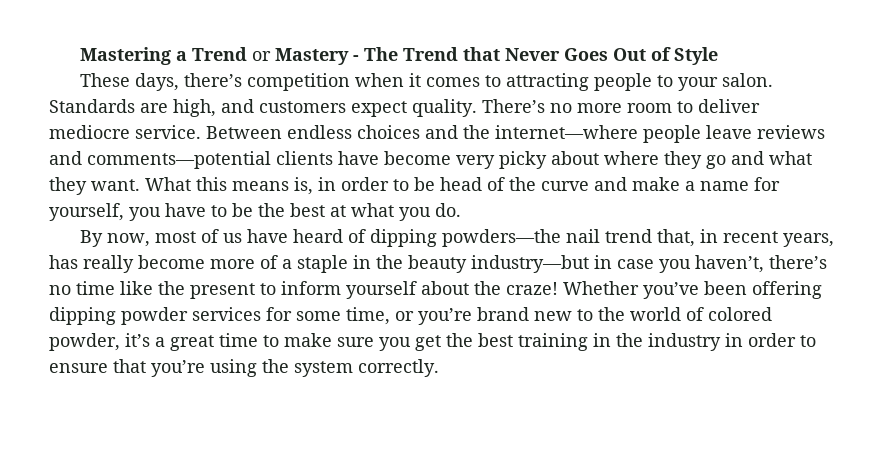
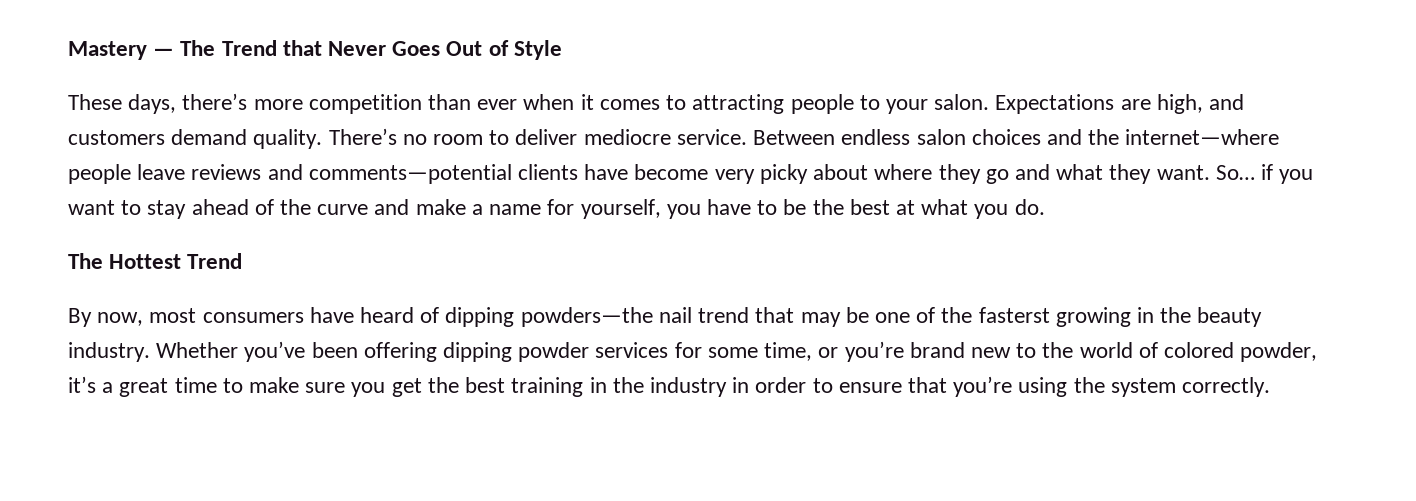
- Mastering a Trend or Mastery - The Trend that Never Goes Out of Style
+ Mastery — The Trend that Never Goes Out of Style
- These days, there’s competition when it comes to attracting people to your salon.
+ These days, there’s more competition than ever when it comes to attracting people to your salon.
- Standards are high, and customers expect quality.
+ Expectations are high, and customers demand quality.
- There’s no more room to deliver mediocre service.
+ There’s no room to deliver mediocre service.
- Between endless choices and the internet—where people leave reviews and comments—potential clients have become very picky about where they go and what they want.
+ Between endless salon choices and the internet—where people leave reviews and comments—potential clients have become very picky about where they go and what they want.
- What this means is, in order to be head of the curve and make a name for yourself, you have to be the best at what you do.
+ So… if you want to stay ahead of the curve and make a name for yourself, you have to be the best at what you do.
+ The Hottest Trend
- By now, most of us have heard of dipping powders—the nail trend that, in recent years, has really become more of a staple in the beauty industry—but in case you haven’t, there’s no time like the present to inform yourself about the craze!
+ By now, most consumers have heard of dipping powders—the nail trend that may be one of the fasterst growing in the beauty industry.

